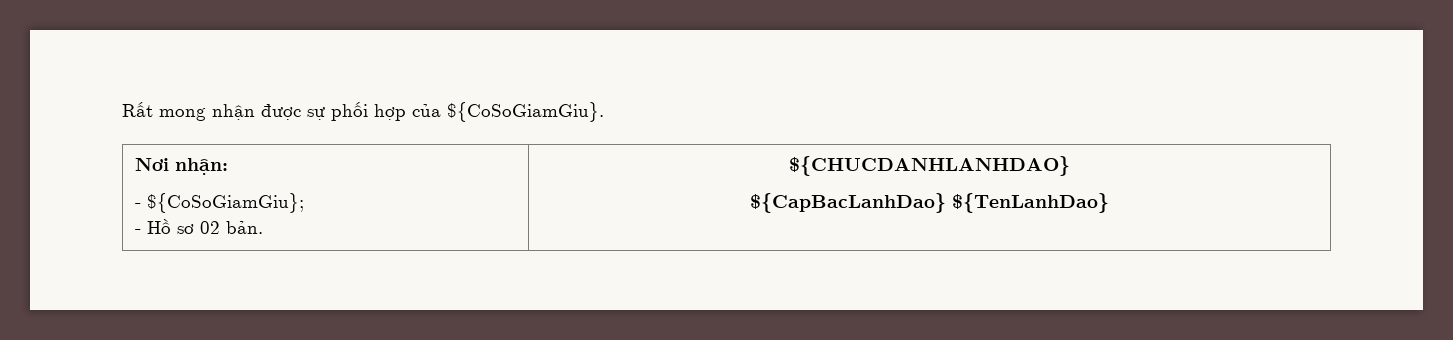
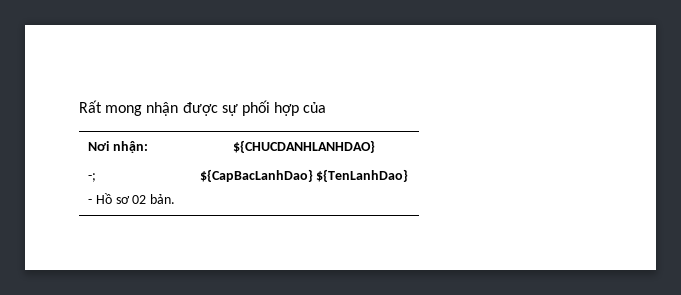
- Rất mong nhận được sự phối hợp của ${CoSoGiamGiu}.
+ Rất mong nhận được sự phối hợp của
  Nơi nhận:
- - ${CoSoGiamGiu};
+ -;

